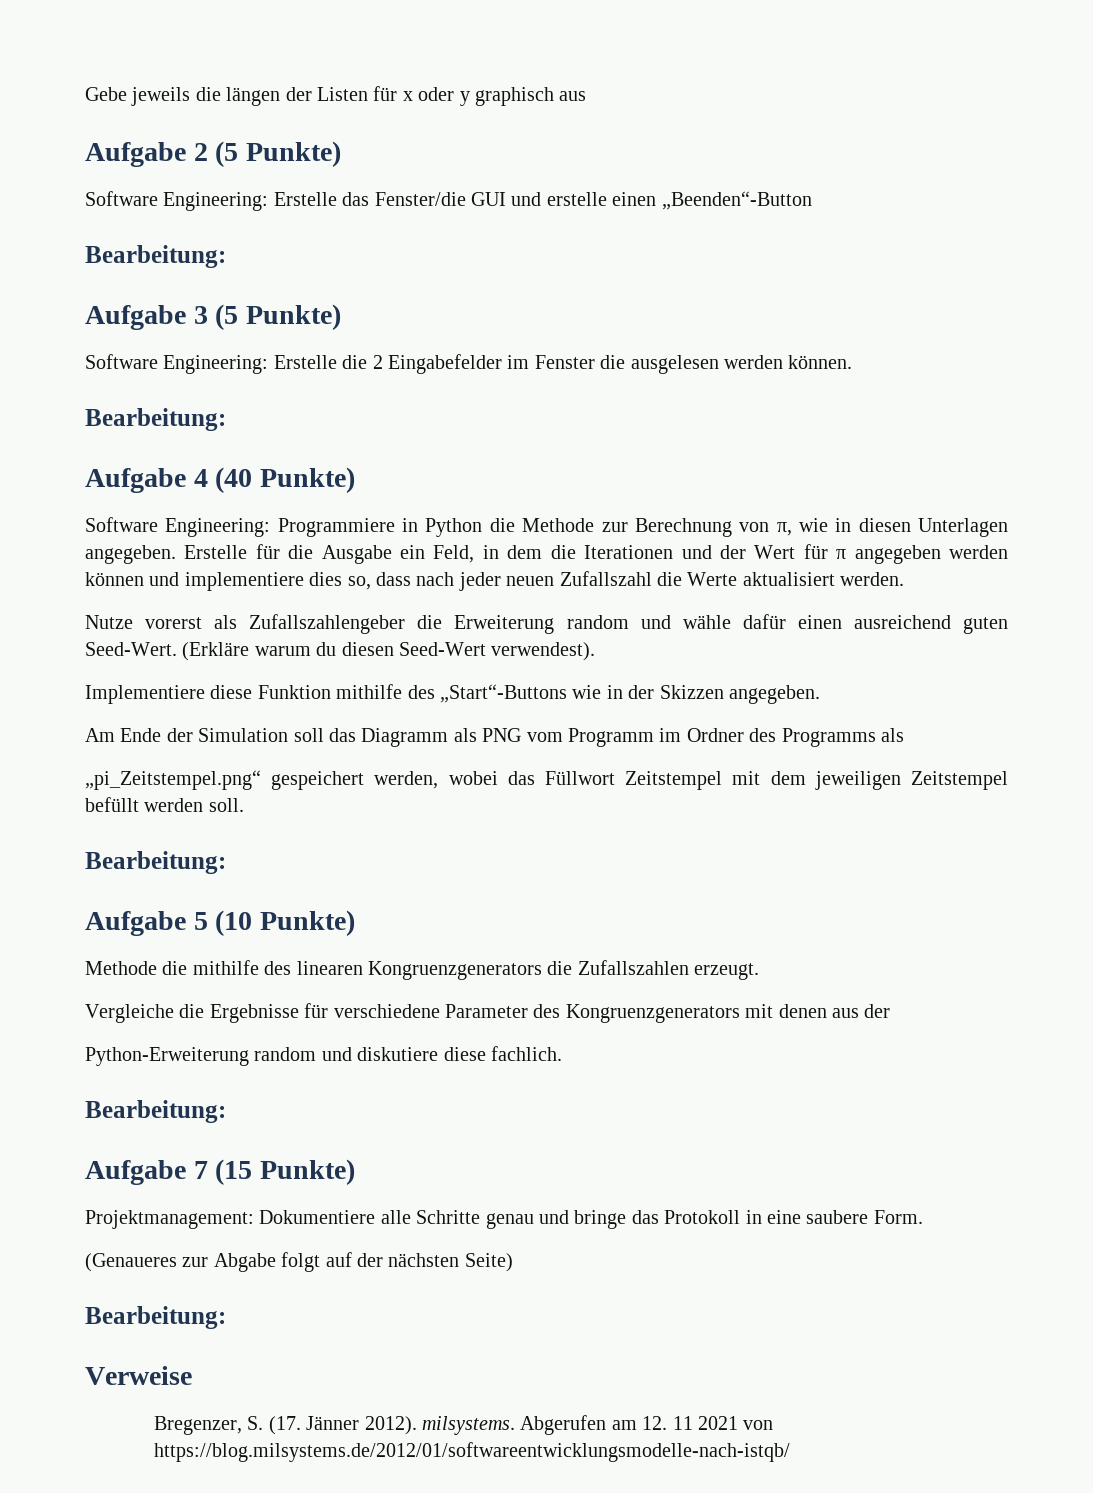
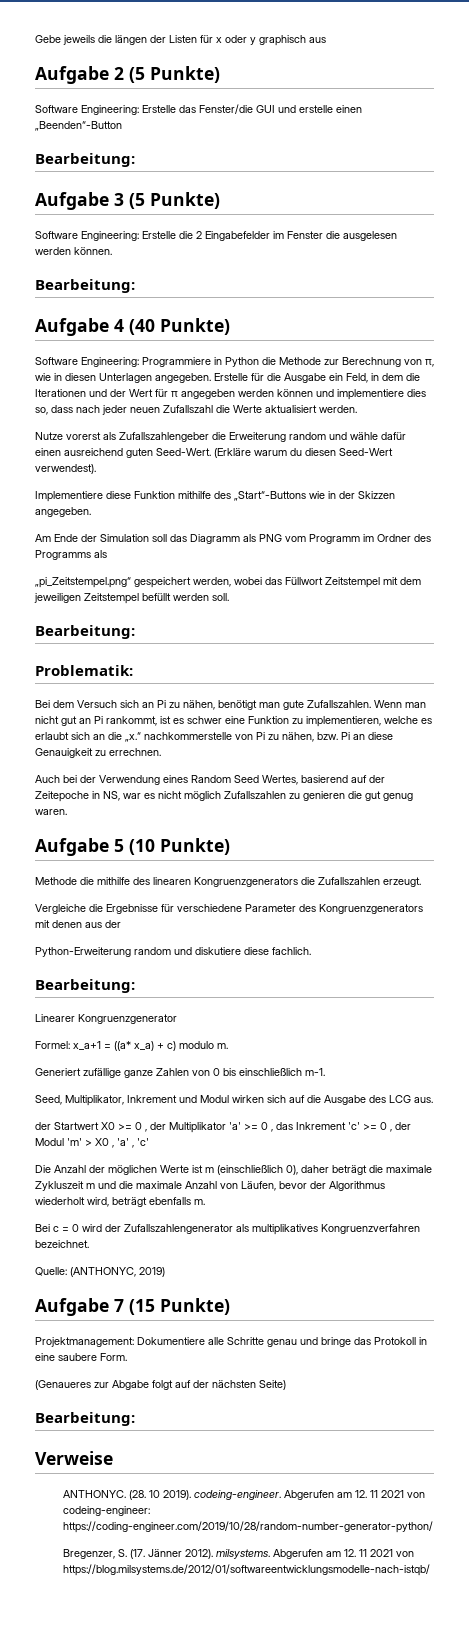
+ Problematik:
+ Bei dem Versuch sich an Pi zu nähen, benötigt man gute Zufallszahlen. Wenn man nicht gut an Pi rankommt, ist es schwer eine Funktion zu implementieren, welche es erlaubt sich an die „x.“ nachkommerstelle von Pi zu nähen, bzw. Pi an diese Genauigkeit zu errechnen.
+ Auch bei der Verwendung eines Random Seed Wertes, basierend auf der Zeitepoche in NS, war es nicht möglich Zufallszahlen zu genieren die gut genug waren.
+ Linearer Kongruenzgenerator
+ Formel: x_a+1 = ((a* x_a) + c) modulo m.
+ Generiert zufällige ganze Zahlen von 0 bis einschließlich m-1.
+ Seed, Multiplikator, Inkrement und Modul wirken sich auf die Ausgabe des LCG aus.
+ der Startwert X0 >= 0 , der Multiplikator 'a' >= 0 , das Inkrement 'c' >= 0 , der Modul 'm' > X0 , 'a' , 'c'
+ Die Anzahl der möglichen Werte ist m (einschließlich 0), daher beträgt die maximale Zykluszeit m und die maximale Anzahl von Läufen, bevor der Algorithmus wiederholt wird, beträgt ebenfalls m.
+ Bei c = 0 wird der Zufallszahlengenerator als multiplikatives Kongruenzverfahren bezeichnet.
+ Quelle: (ANTHONYC, 2019)
+ ANTHONYC. (28. 10 2019). codeing-engineer. Abgerufen am 12. 11 2021 von codeing-engineer: https://coding-engineer.com/2019/10/28/random-number-generator-python/

